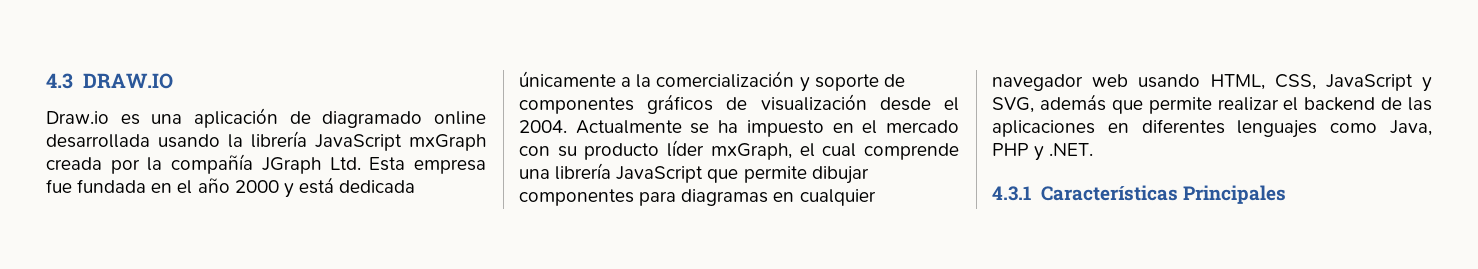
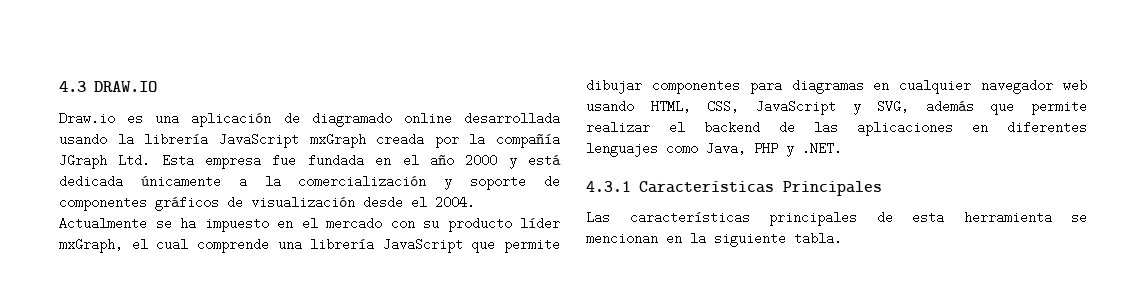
+ Las características principales de esta herramienta se mencionan en la siguiente tabla.

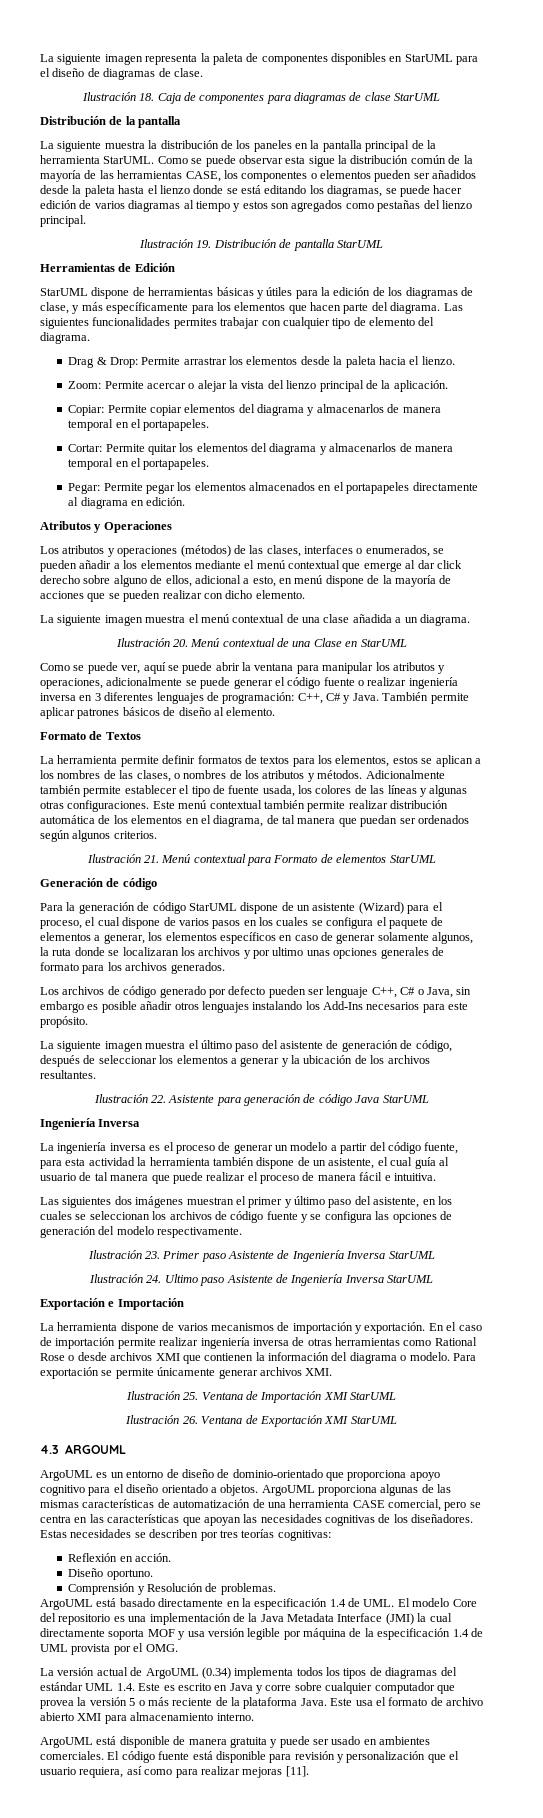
- 4.3 DRAW.IO
- Draw.io es una aplicación de diagramado online desarrollada usando la librería JavaScript mxGraph creada por la compañía JGraph Ltd. Esta empresa fue fundada en el año 2000 y está dedicada únicamente a la comercialización y soporte de componentes gráficos de visualización desde el 2004. Actualmente se ha impuesto en el mercado con su producto líder mxGraph, el cual comprende una librería JavaScript que permite dibujar componentes para diagramas en cualquier navegador web usando HTML, CSS, JavaScript y SVG, además que permite realizar el backend de las aplicaciones en diferentes lenguajes como Java, PHP y .NET.
- 4.3.1 Características Principales
- Las características principales de esta herramienta se mencionan en la siguiente tabla.
+ La siguiente imagen representa la paleta de componentes disponibles en StarUML para el diseño de diagramas de clase.
+ Ilustración 18. Caja de componentes para diagramas de clase StarUML
+ Distribución de la pantalla
+ La siguiente muestra la distribución de los paneles en la pantalla principal de la herramienta StarUML. Como se puede observar esta sigue la distribución común de la mayoría de las herramientas CASE, los componentes o elementos pueden ser añadidos desde la paleta hasta el lienzo donde se está editando los diagramas, se puede hacer edición de varios diagramas al tiempo y estos son agregados como pestañas del lienzo principal.
+ Ilustración 19. Distribución de pantalla StarUML
+ Herramientas de Edición
+ StarUML dispone de herramientas básicas y útiles para la edición de los diagramas de clase, y más específicamente para los elementos que hacen parte del diagrama. Las siguientes funcionalidades permites trabajar con cualquier tipo de elemento del diagrama.
+ Drag & Drop: Permite arrastrar los elementos desde la paleta hacia el lienzo.
+ Zoom: Permite acercar o alejar la vista del lienzo principal de la aplicación.
+ Copiar: Permite copiar elementos del diagrama y almacenarlos de manera temporal en el portapapeles.
+ Cortar: Permite quitar los elementos del diagrama y almacenarlos de manera temporal en el portapapeles.
+ Pegar: Permite pegar los elementos almacenados en el portapapeles directamente al diagrama en edición.
+ Atributos y Operaciones
+ Los atributos y operaciones (métodos) de las clases, interfaces o enumerados, se pueden añadir a los elementos mediante el menú contextual que emerge al dar click derecho sobre alguno de ellos, adicional a esto, en menú dispone de la mayoría de acciones que se pueden realizar con dicho elemento.
+ La siguiente imagen muestra el menú contextual de una clase añadida a un diagrama.
+ Ilustración 20. Menú contextual de una Clase en StarUML
+ Como se puede ver, aquí se puede abrir la ventana para manipular los atributos y operaciones, adicionalmente se puede generar el código fuente o realizar ingeniería inversa en 3 diferentes lenguajes de programación: C++, C# y Java. También permite aplicar patrones básicos de diseño al elemento.
+ Formato de Textos
+ La herramienta permite definir formatos de textos para los elementos, estos se aplican a los nombres de las clases, o nombres de los atributos y métodos. Adicionalmente también permite establecer el tipo de fuente usada, los colores de las líneas y algunas otras configuraciones. Este menú contextual también permite realizar distribución automática de los elementos en el diagrama, de tal manera que puedan ser ordenados según algunos criterios.
+ Ilustración 21. Menú contextual para Formato de elementos StarUML
+ Generación de código
+ Para la generación de código StarUML dispone de un asistente (Wizard) para el proceso, el cual dispone de varios pasos en los cuales se configura el paquete de elementos a generar, los elementos específicos en caso de generar solamente algunos, la ruta donde se localizaran los archivos y por ultimo unas opciones generales de formato para los archivos generados.
+ Los archivos de código generado por defecto pueden ser lenguaje C++, C# o Java, sin embargo es posible añadir otros lenguajes instalando los Add-Ins necesarios para este propósito.
+ La siguiente imagen muestra el último paso del asistente de generación de código, después de seleccionar los elementos a generar y la ubicación de los archivos resultantes.
+ Ilustración 22. Asistente para generación de código Java StarUML
+ Ingeniería Inversa
+ La ingeniería inversa es el proceso de generar un modelo a partir del código fuente, para esta actividad la herramienta también dispone de un asistente, el cual guía al usuario de tal manera que puede realizar el proceso de manera fácil e intuitiva.
+ Las siguientes dos imágenes muestran el primer y último paso del asistente, en los cuales se seleccionan los archivos de código fuente y se configura las opciones de generación del modelo respectivamente.
+ Ilustración 23. Primer paso Asistente de Ingeniería Inversa StarUML
+ Ilustración 24. Ultimo paso Asistente de Ingeniería Inversa StarUML
+ Exportación e Importación
+ La herramienta dispone de varios mecanismos de importación y exportación. En el caso de importación permite realizar ingeniería inversa de otras herramientas como Rational Rose o desde archivos XMI que contienen la información del diagrama o modelo. Para exportación se permite únicamente generar archivos XMI.
+ Ilustración 25. Ventana de Importación XMI StarUML
+ Ilustración 26. Ventana de Exportación XMI StarUML
+ 4.3 ARGOUML
+ ArgoUML es un entorno de diseño de dominio-orientado que proporciona apoyo cognitivo para el diseño orientado a objetos. ArgoUML proporciona algunas de las mismas características de automatización de una herramienta CASE comercial, pero se centra en las características que apoyan las necesidades cognitivas de los diseñadores. Estas necesidades se describen por tres teorías cognitivas:
+ Reflexión en acción.
+ Diseño oportuno.
+ Comprensión y Resolución de problemas.
+ ArgoUML está basado directamente en la especificación 1.4 de UML. El modelo Core del repositorio es una implementación de la Java Metadata Interface (JMI) la cual directamente soporta MOF y usa versión legible por máquina de la especificación 1.4 de UML provista por el OMG.
+ La versión actual de ArgoUML (0.34) implementa todos los tipos de diagramas del estándar UML 1.4. Este es escrito en Java y corre sobre cualquier computador que provea la versión 5 o más reciente de la plataforma Java. Este usa el formato de archivo abierto XMI para almacenamiento interno.
+ ArgoUML está disponible de manera gratuita y puede ser usado en ambientes comerciales. El código fuente está disponible para revisión y personalización que el usuario requiera, así como para realizar mejoras [11].

